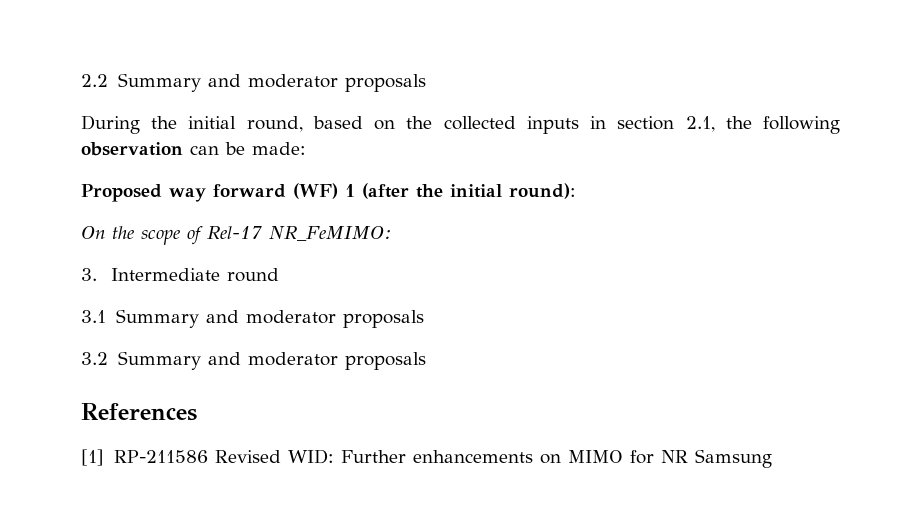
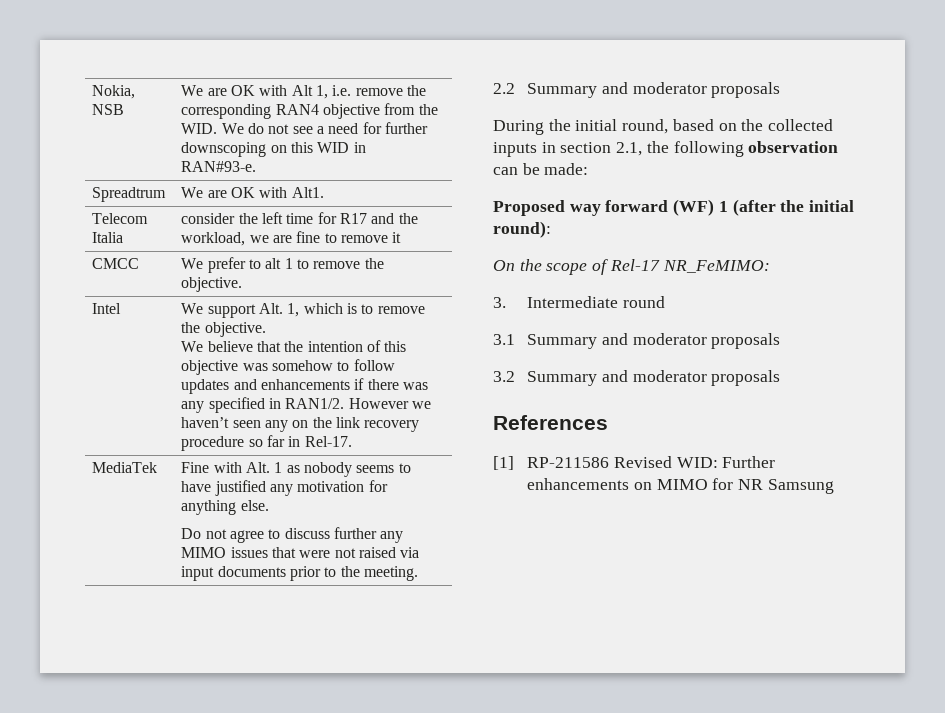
+ Nokia, NSB | We are OK with Alt 1, i.e. remove the corresponding RAN4 objective from the WID. We do not see a need for further downscoping on this WID in RAN#93-e.
+ Spreadtrum | We are OK with Alt1.
+ Telecom Italia | consider the left time for R17 and the workload, we are fine to remove it
+ CMCC | We prefer to alt 1 to remove the objective.
+ Intel | We support Alt. 1, which is to remove the objective.
+ We believe that the intention of this objective was somehow to follow updates and enhancements if there was any specified in RAN1/2. However we haven’t seen any on the link recovery procedure so far in Rel-17.
+ MediaTek | Fine with Alt. 1 as nobody seems to have justified any motivation for anything else.
+ Do not agree to discuss further any MIMO issues that were not raised via input documents prior to the meeting.

